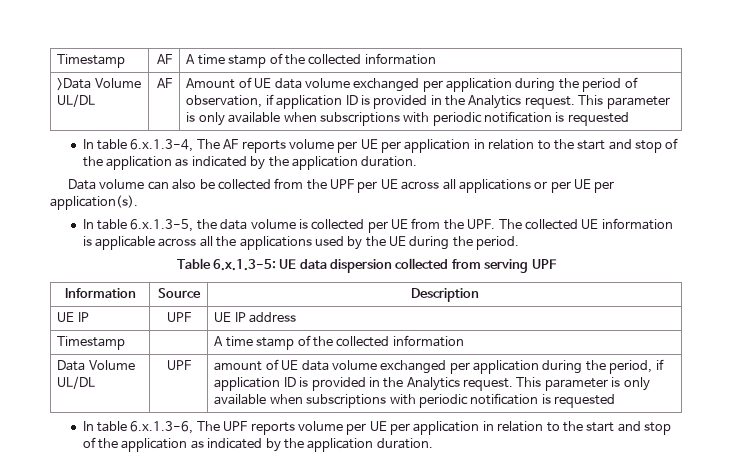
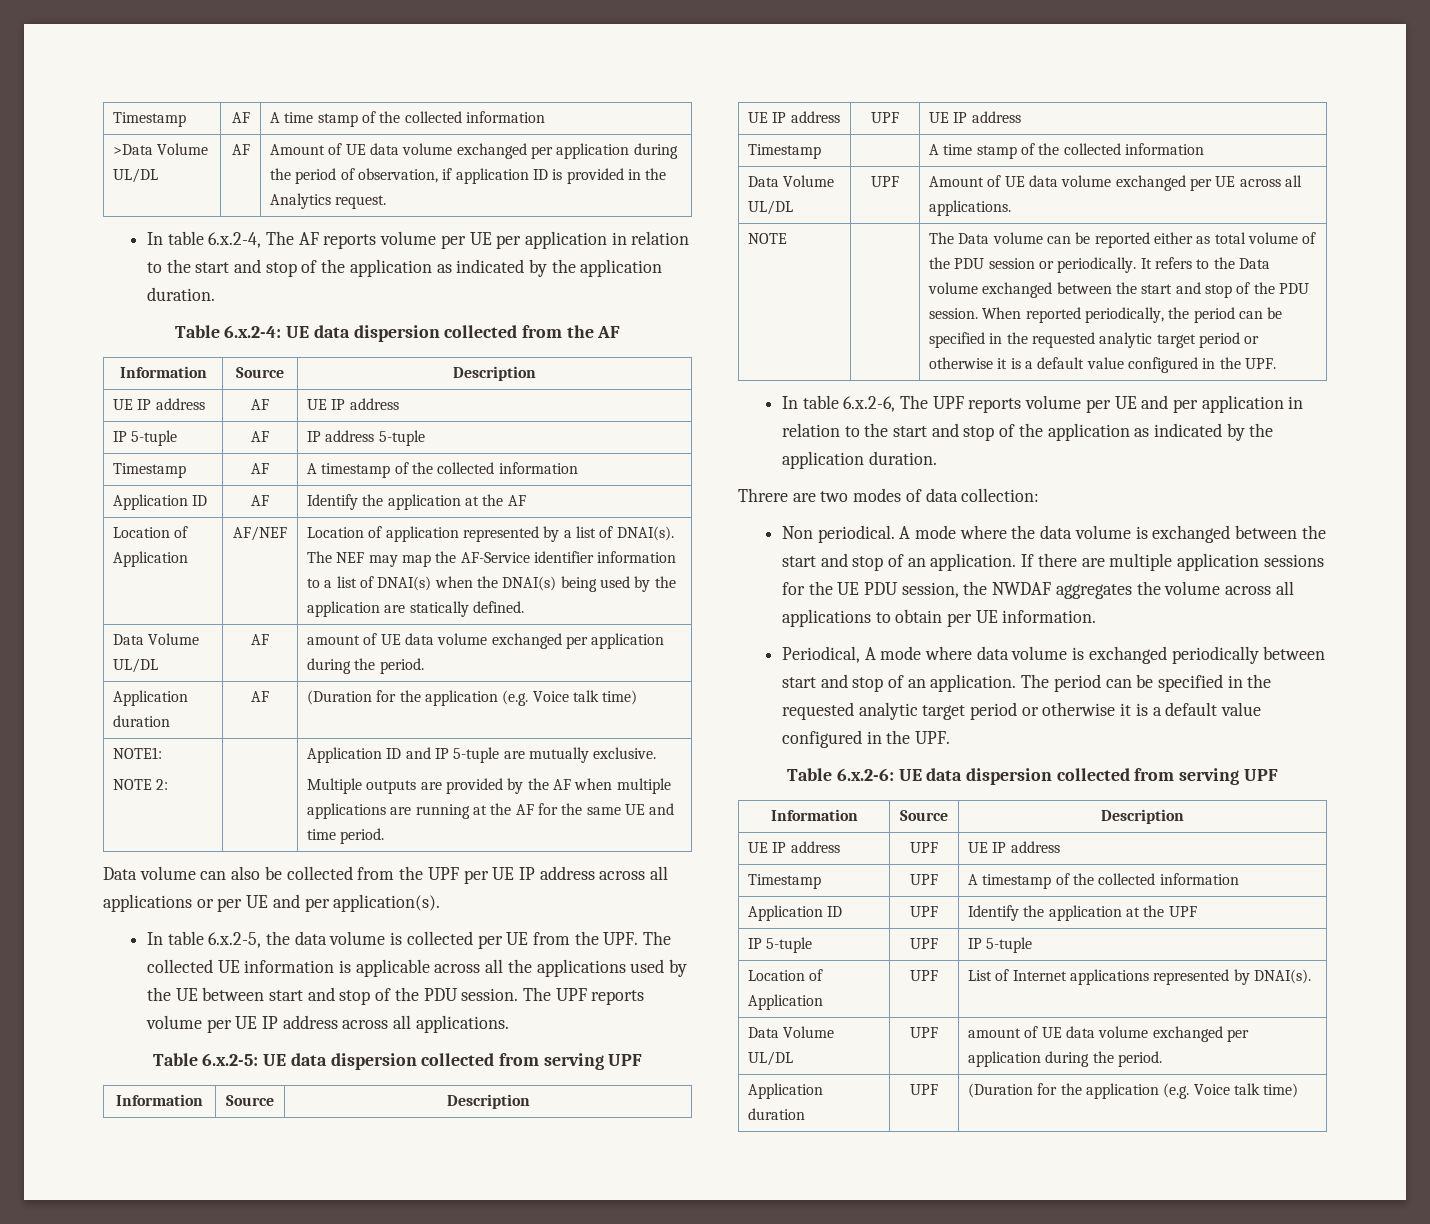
- >Data Volume UL/DL | AF | Amount of UE data volume exchanged per application during the period of observation, if application ID is provided in the Analytics request. This parameter is only available when subscriptions with periodic notification is requested
- In table 6.x.1.3-4, The AF reports volume per UE per application in relation to the start and stop of the application as indicated by the application duration.
+ >Data Volume UL/DL | AF | Amount of UE data volume exchanged per application during the period of observation, if application ID is provided in the Analytics request.
+ In table 6.x.2-4, The AF reports volume per UE per application in relation to the start and stop of the application as indicated by the application duration.
+ Table 6.x.2-4: UE data dispersion collected from the AF
+ Information | Source | Description
+ UE IP address | AF | UE IP address
+ IP 5-tuple | AF | IP address 5-tuple
+ Timestamp | AF | A timestamp of the collected information
+ Application ID | AF | Identify the application at the AF
+ Location of Application | AF/NEF | Location of application represented by a list of DNAI(s). The NEF may map the AF-Service identifier information to a list of DNAI(s) when the DNAI(s) being used by the application are statically defined.
+ Data Volume UL/DL | AF | amount of UE data volume exchanged per application during the period.
+ Application duration | AF | (Duration for the application (e.g. Voice talk time)
+ NOTE1:
+ NOTE 2: | | Application ID and IP 5-tuple are mutually exclusive.
+ Multiple outputs are provided by the AF when multiple applications are running at the AF for the same UE and time period.
- Data volume can also be collected from the UPF per UE across all applications or per UE per application(s).
+ Data volume can also be collected from the UPF per UE IP address across all applications or per UE and per application(s).
- In table 6.x.1.3-5, the data volume is collected per UE from the UPF. The collected UE information is applicable across all the applications used by the UE during the period.
- Table 6.x.1.3-5: UE data dispersion collected from serving UPF
+ In table 6.x.2-5, the data volume is collected per UE from the UPF. The collected UE information is applicable across all the applications used by the UE between start and stop of the PDU session. The UPF reports volume per UE IP address across all applications.
+ Table 6.x.2-5: UE data dispersion collected from serving UPF
  Information | Source | Description
- UE IP | UPF | UE IP address
+ UE IP address | UPF | UE IP address
- Data Volume UL/DL | UPF | amount of UE data volume exchanged per application during the period, if application ID is provided in the Analytics request. This parameter is only available when subscriptions with periodic notification is requested
- In table 6.x.1.3-6, The UPF reports volume per UE per application in relation to the start and stop of the application as indicated by the application duration.
+ Data Volume UL/DL | UPF | Amount of UE data volume exchanged per UE across all applications.
+ NOTE | | The Data volume can be reported either as total volume of the PDU session or periodically. It refers to the Data volume exchanged between the start and stop of the PDU session. When reported periodically, the period can be specified in the requested analytic target period or otherwise it is a default value configured in the UPF.
+ In table 6.x.2-6, The UPF reports volume per UE and per application in relation to the start and stop of the application as indicated by the application duration.
+ Threre are two modes of data collection:
+ Non periodical. A mode where the data volume is exchanged between the start and stop of an application. If there are multiple application sessions for the UE PDU session, the NWDAF aggregates the volume across all applications to obtain per UE information.
+ Periodical, A mode where data volume is exchanged periodically between start and stop of an application. The period can be specified in the requested analytic target period or otherwise it is a default value configured in the UPF.
+ Table 6.x.2-6: UE data dispersion collected from serving UPF
+ Information | Source | Description
+ UE IP address | UPF | UE IP address
+ Timestamp | UPF | A timestamp of the collected information
+ Application ID | UPF | Identify the application at the UPF
+ IP 5-tuple | UPF | IP 5-tuple
+ Location of Application | UPF | List of Internet applications represented by DNAI(s).
+ Data Volume UL/DL | UPF | amount of UE data volume exchanged per application during the period.
+ Application duration | UPF | (Duration for the application (e.g. Voice talk time)

